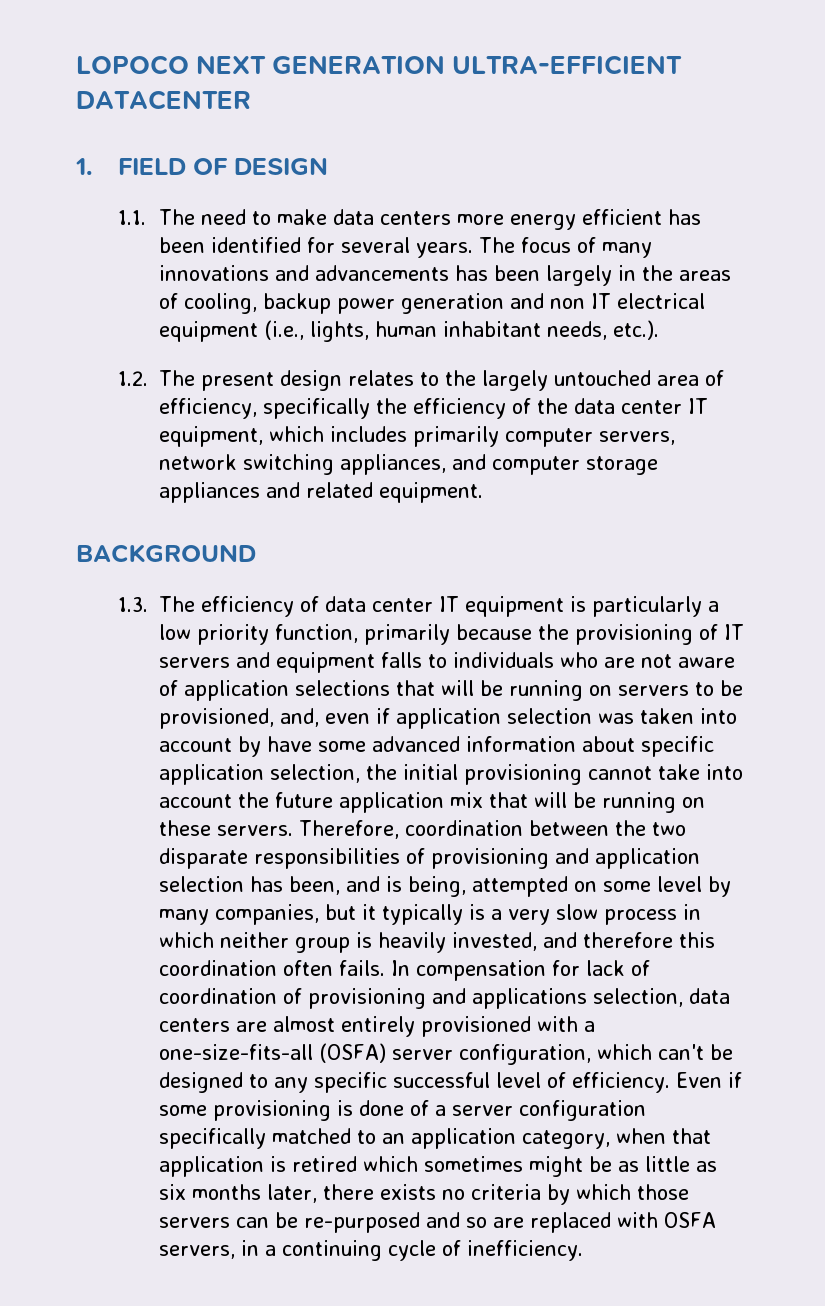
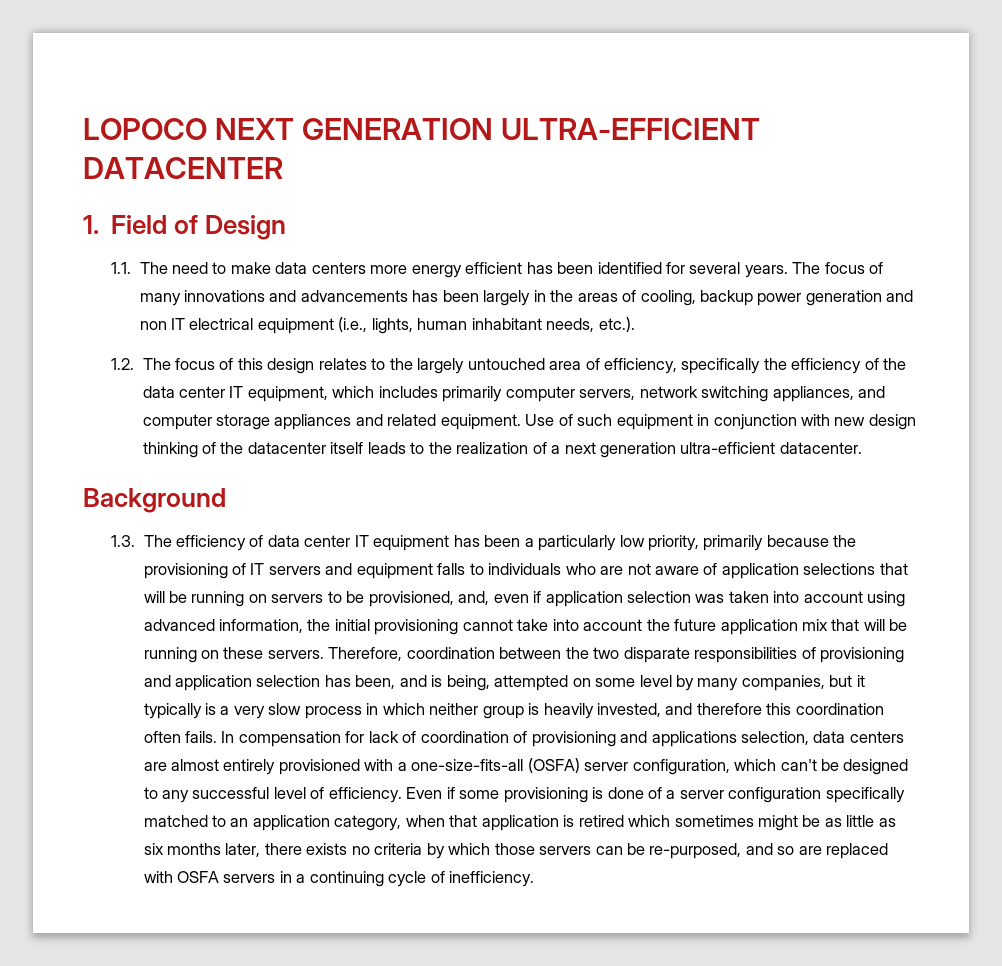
- 1. FIELD OF DESIGN
+ 1. Field of Design
- 1.2. The present design relates to the largely untouched area of efficiency, specifically the efficiency of the data center IT equipment, which includes primarily computer servers, network switching appliances, and computer storage appliances and related equipment.
- BACKGROUND
+ 1.2. The focus of this design relates to the largely untouched area of efficiency, specifically the efficiency of the data center IT equipment, which includes primarily computer servers, network switching appliances, and computer storage appliances and related equipment. Use of such equipment in conjunction with new design thinking of the datacenter itself leads to the realization of a next generation ultra-efficient datacenter.
+ Background
- 1.3. The efficiency of data center IT equipment is particularly a low priority function, primarily because the provisioning of IT servers and equipment falls to individuals who are not aware of application selections that will be running on servers to be provisioned, and, even if application selection was taken into account by have some advanced information about specific application selection, the initial provisioning cannot take into account the future application mix that will be running on these servers.
+ 1.3. The efficiency of data center IT equipment has been a particularly low priority, primarily because the provisioning of IT servers and equipment falls to individuals who are not aware of application selections that will be running on servers to be provisioned, and, even if application selection was taken into account using advanced information, the initial provisioning cannot take into account the future application mix that will be running on these servers.
- In compensation for lack of coordination of provisioning and applications selection, data centers are almost entirely provisioned with a one-size-fits-all (OSFA) server configuration, which can't be designed to any specific successful level of efficiency.
+ In compensation for lack of coordination of provisioning and applications selection, data centers are almost entirely provisioned with a one-size-fits-all (OSFA) server configuration, which can't be designed to any successful level of efficiency.
- Even if some provisioning is done of a server configuration specifically matched to an application category, when that application is retired which sometimes might be as little as six months later, there exists no criteria by which those servers can be re-purposed and so are replaced with OSFA servers, in a continuing cycle of inefficiency.
+ Even if some provisioning is done of a server configuration specifically matched to an application category, when that application is retired which sometimes might be as little as six months later, there exists no criteria by which those servers can be re-purposed, and so are replaced with OSFA servers in a continuing cycle of inefficiency.

